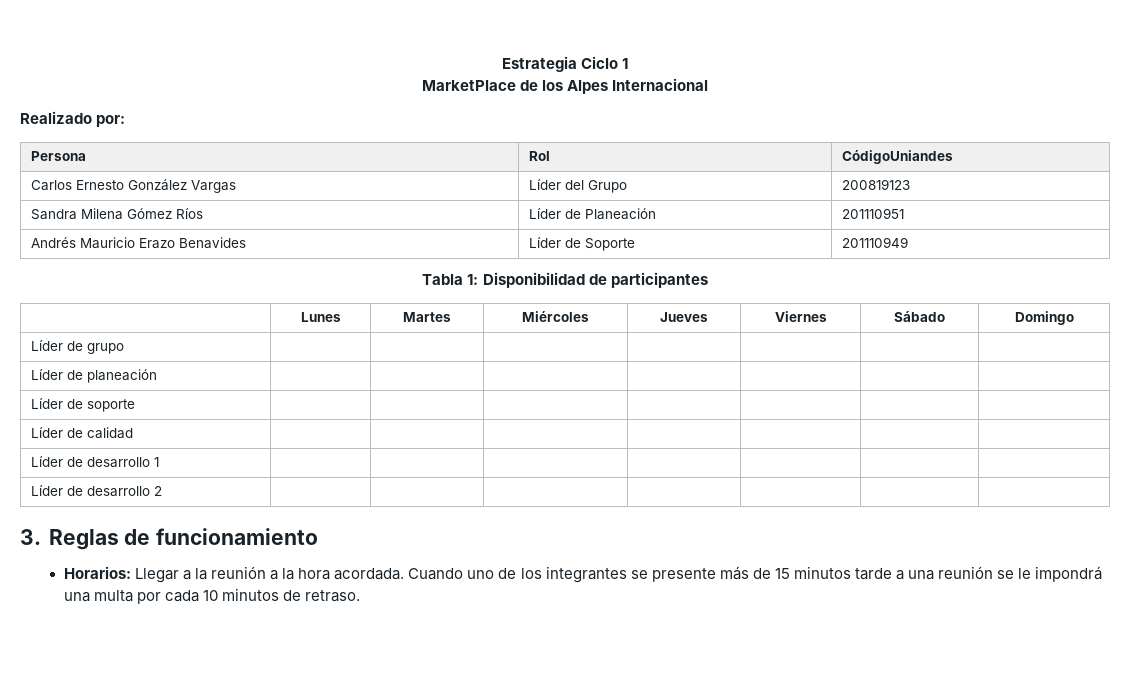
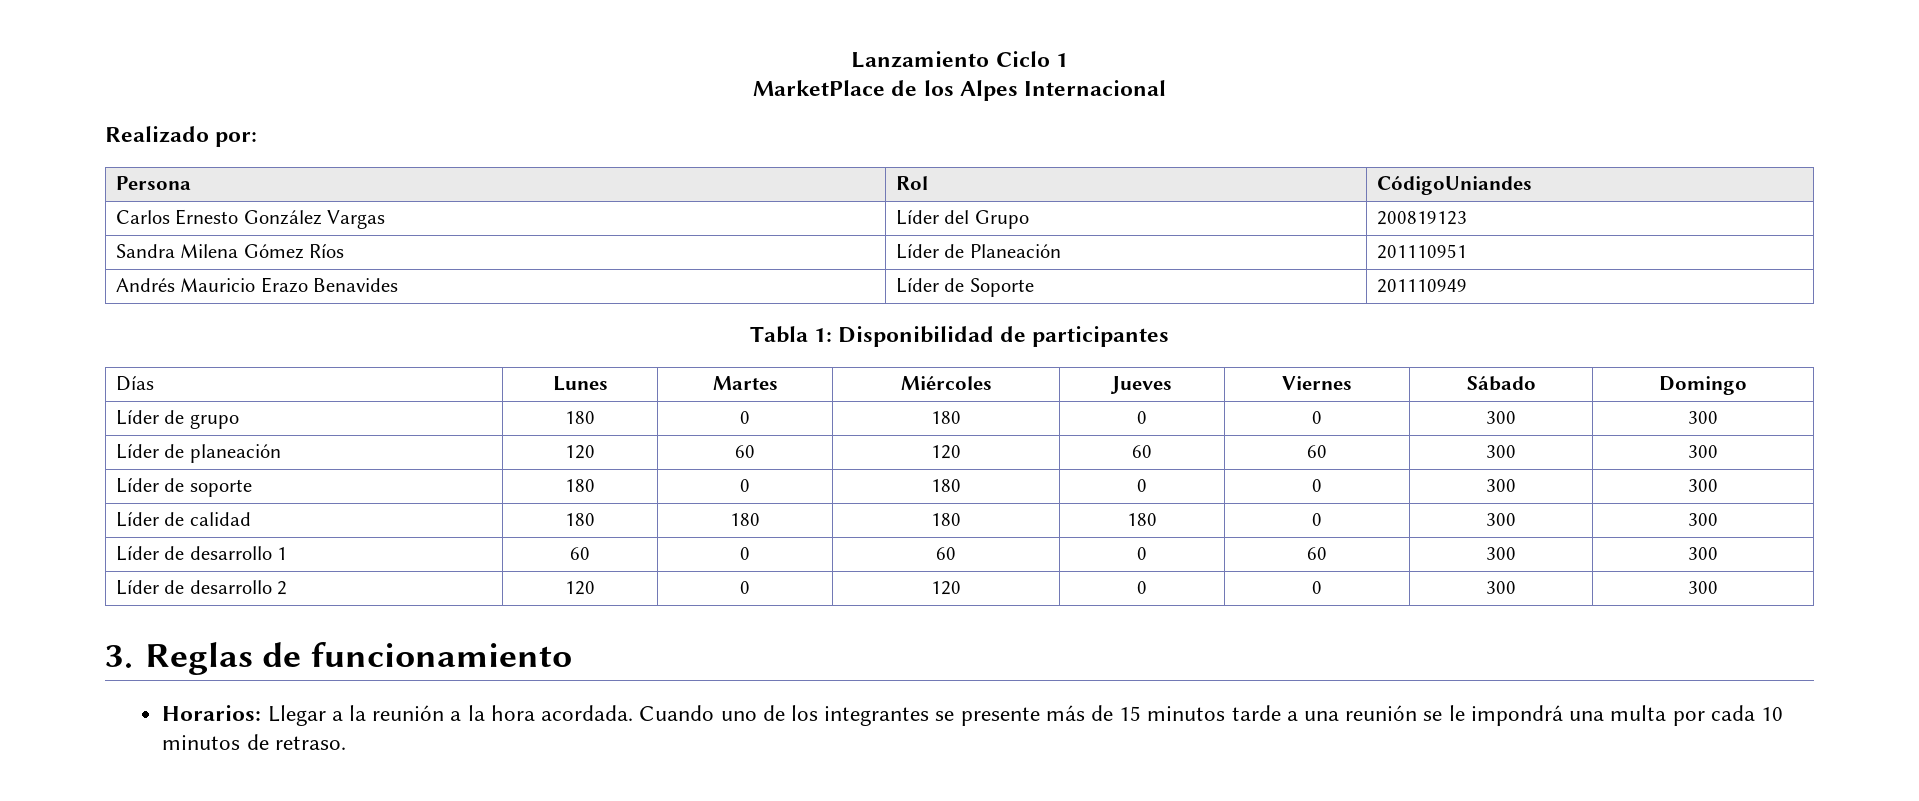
- Estrategia Ciclo 1
+ Lanzamiento Ciclo 1
- | Lunes | Martes | Miércoles | Jueves | Viernes | Sábado | Domingo
+ Días | Lunes | Martes | Miércoles | Jueves | Viernes | Sábado | Domingo
- Líder de grupo | | | | | | |
- Líder de planeación | | | | | | |
- Líder de soporte | | | | | | |
- Líder de calidad | | | | | | |
- Líder de desarrollo 1 | | | | | | |
- Líder de desarrollo 2 | | | | | | |
+ Líder de grupo | 180 | 0 | 180 | 0 | 0 | 300 | 300
+ Líder de planeación | 120 | 60 | 120 | 60 | 60 | 300 | 300
+ Líder de soporte | 180 | 0 | 180 | 0 | 0 | 300 | 300
+ Líder de calidad | 180 | 180 | 180 | 180 | 0 | 300 | 300
+ Líder de desarrollo 1 | 60 | 0 | 60 | 0 | 60 | 300 | 300
+ Líder de desarrollo 2 | 120 | 0 | 120 | 0 | 0 | 300 | 300

